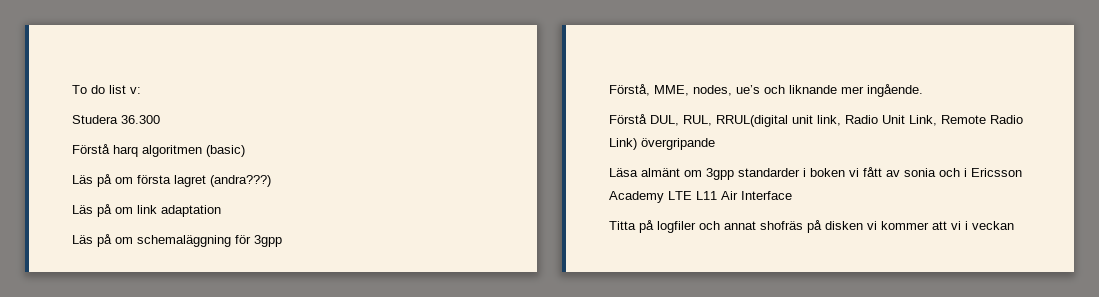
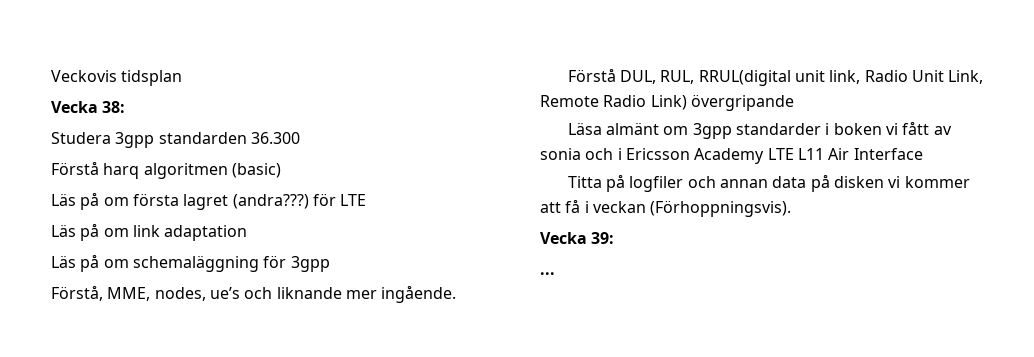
- To do list v:
+ Veckovis tidsplan
+ Vecka 38:
- Studera 36.300
+ Studera 3gpp standarden 36.300
- Läs på om första lagret (andra???)
+ Läs på om första lagret (andra???) för LTE
- Titta på logfiler och annat shofräs på disken vi kommer att vi i veckan
+ Titta på logfiler och annan data på disken vi kommer att få i veckan (Förhoppningsvis).
+ Vecka 39:
+ ...

